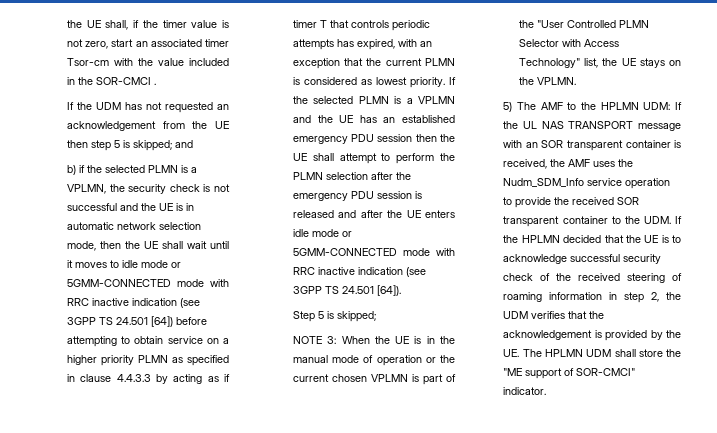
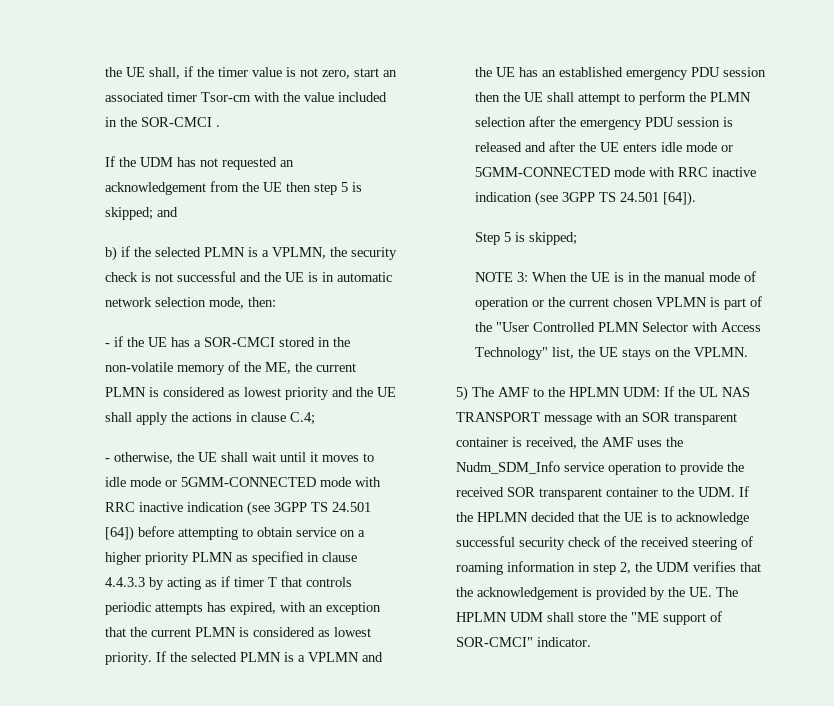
- b) if the selected PLMN is a VPLMN, the security check is not successful and the UE is in automatic network selection mode, then the UE shall wait until it moves to idle mode or 5GMM-CONNECTED mode with RRC inactive indication (see 3GPP TS 24.501 [64]) before attempting to obtain service on a higher priority PLMN as specified in clause 4.4.3.3 by acting as if timer T that controls periodic attempts has expired, with an exception that the current PLMN is considered as lowest priority.
+ b) if the selected PLMN is a VPLMN, the security check is not successful and the UE is in automatic network selection mode, then:
+ - if the UE has a SOR-CMCI stored in the non-volatile memory of the ME, the current PLMN is considered as lowest priority and the UE shall apply the actions in clause C.4;
+ - otherwise, the UE shall wait until it moves to idle mode or 5GMM-CONNECTED mode with RRC inactive indication (see 3GPP TS 24.501 [64]) before attempting to obtain service on a higher priority PLMN as specified in clause 4.4.3.3 by acting as if timer T that controls periodic attempts has expired, with an exception that the current PLMN is considered as lowest priority.

